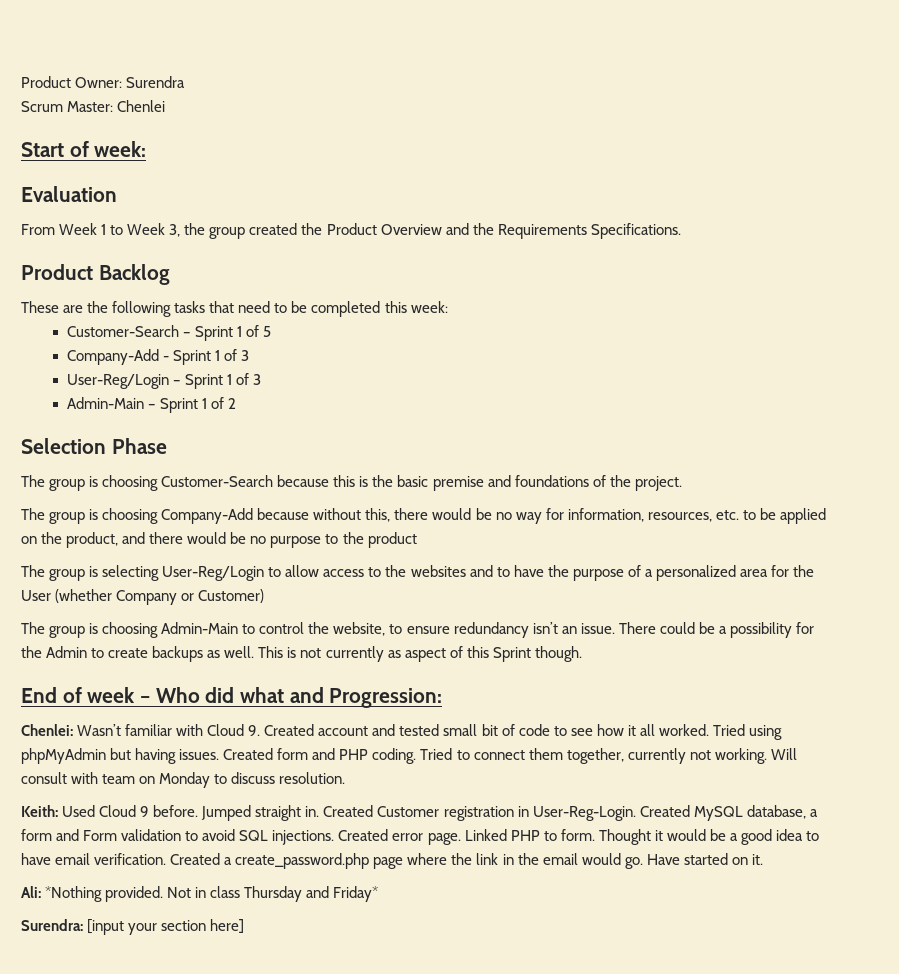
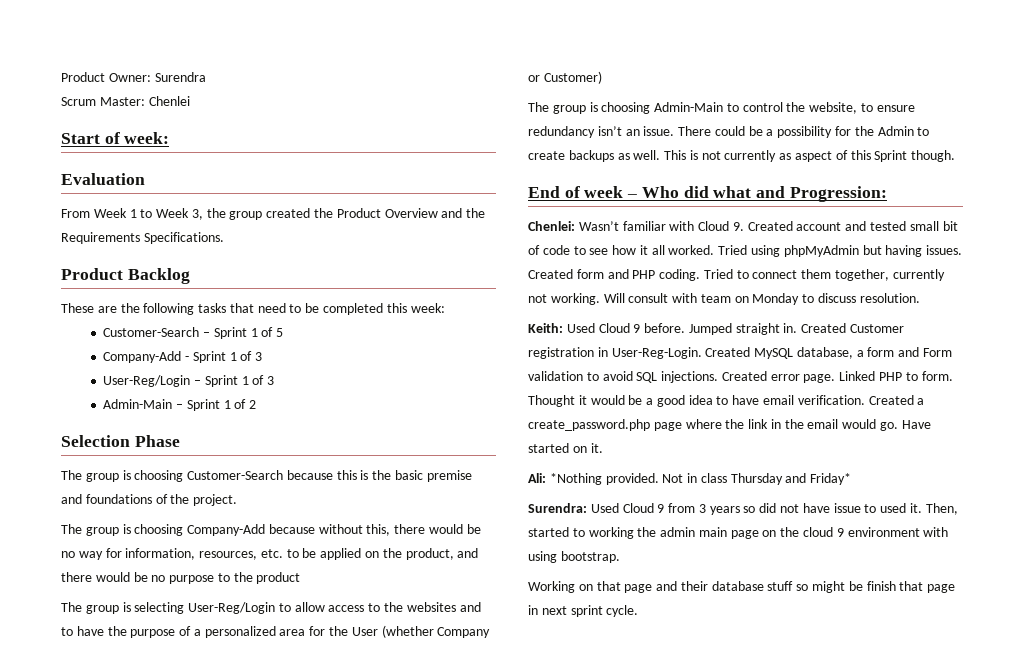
- Surendra: [input your section here]
+ Surendra: Used Cloud 9 from 3 years so did not have issue to used it. Then, started to working the admin main page on the cloud 9 environment with using bootstrap.
+ Working on that page and their database stuff so might be finish that page in next sprint cycle.

